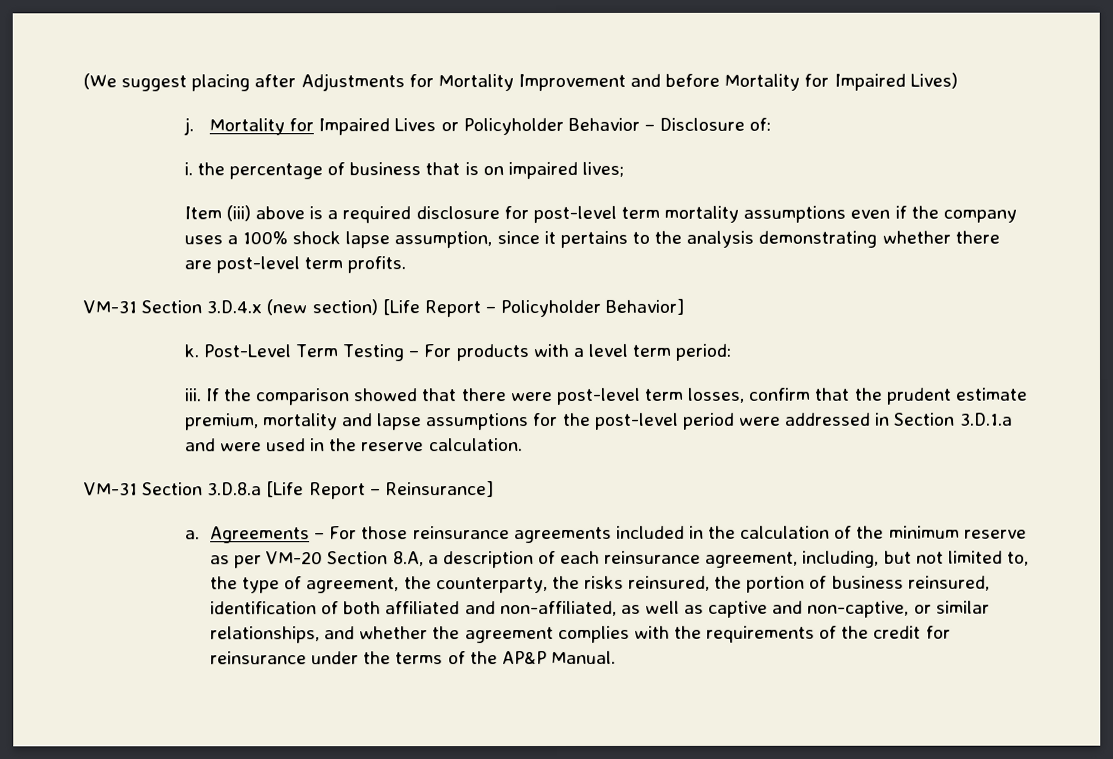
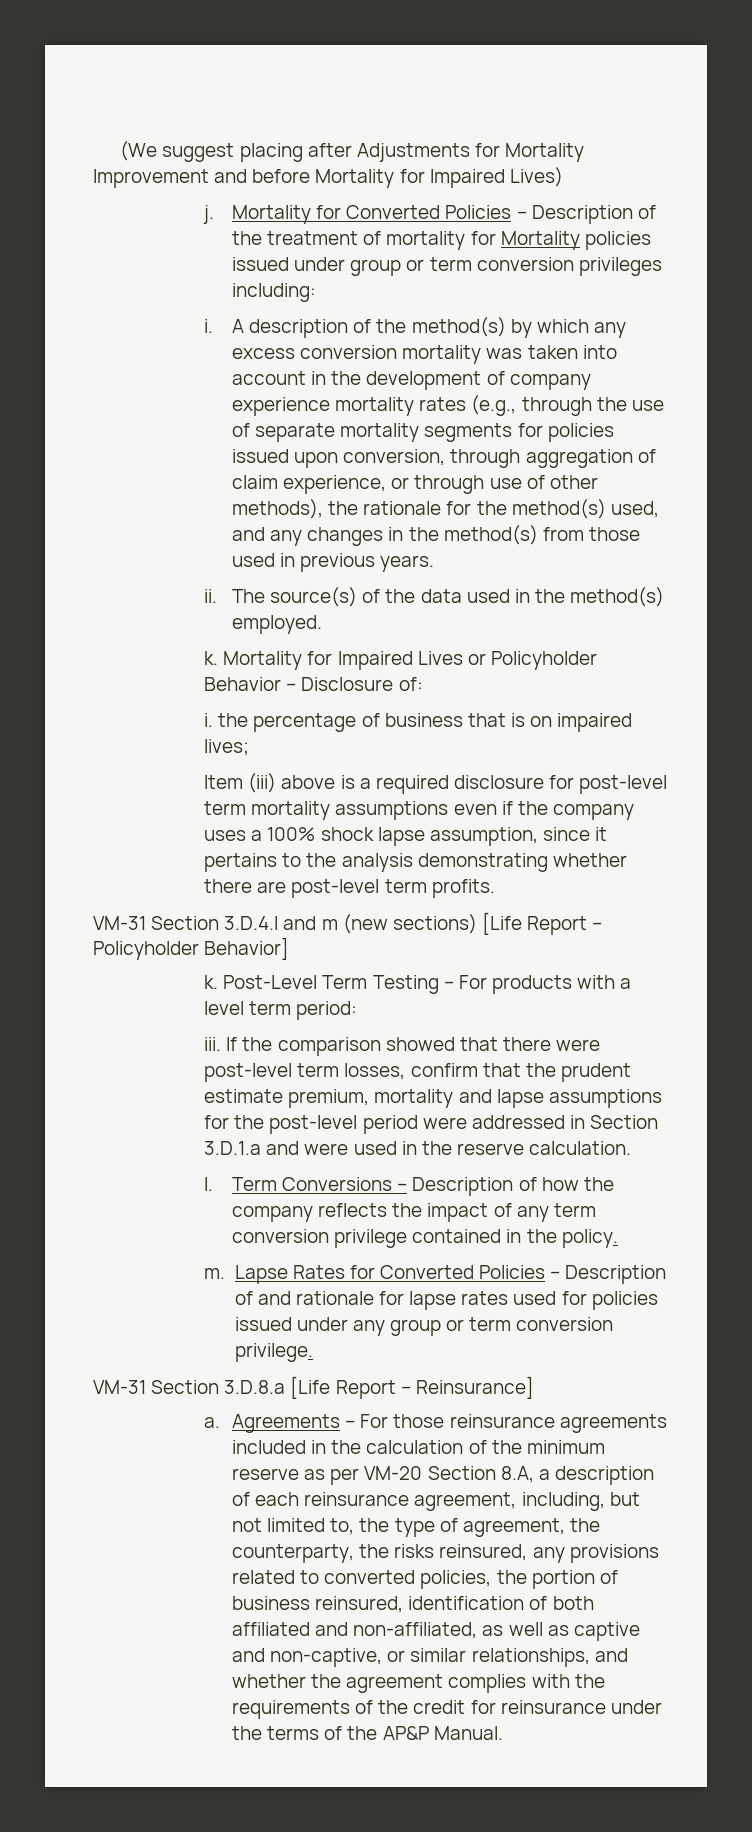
- Mortality for Impaired Lives or Policyholder Behavior – Disclosure of:
+ Mortality for Converted Policies – Description of the treatment of mortality for Mortality policies issued under group or term conversion privileges including:
+ i. A description of the method(s) by which any excess conversion mortality was taken into account in the development of company experience mortality rates (e.g., through the use of separate mortality segments for policies issued upon conversion, through aggregation of claim experience, or through use of other methods), the rationale for the method(s) used, and any changes in the method(s) from those used in previous years.
+ ii. The source(s) of the data used in the method(s) employed.
+ k. Mortality for Impaired Lives or Policyholder Behavior – Disclosure of:
- VM-31 Section 3.D.4.x (new section) [Life Report – Policyholder Behavior]
+ VM-31 Section 3.D.4.l and m (new sections) [Life Report – Policyholder Behavior]
+ l. Term Conversions – Description of how the company reflects the impact of any term conversion privilege contained in the policy.
+ m. Lapse Rates for Converted Policies – Description of and rationale for lapse rates used for policies issued under any group or term conversion privilege.
- Agreements – For those reinsurance agreements included in the calculation of the minimum reserve as per VM-20 Section 8.A, a description of each reinsurance agreement, including, but not limited to, the type of agreement, the counterparty, the risks reinsured, the portion of business reinsured, identification of both affiliated and non-affiliated, as well as captive and non-captive, or similar relationships, and whether the agreement complies with the requirements of the credit for reinsurance under the terms of the AP&P Manual.
+ Agreements – For those reinsurance agreements included in the calculation of the minimum reserve as per VM-20 Section 8.A, a description of each reinsurance agreement, including, but not limited to, the type of agreement, the counterparty, the risks reinsured, any provisions related to converted policies, the portion of business reinsured, identification of both affiliated and non-affiliated, as well as captive and non-captive, or similar relationships, and whether the agreement complies with the requirements of the credit for reinsurance under the terms of the AP&P Manual.

